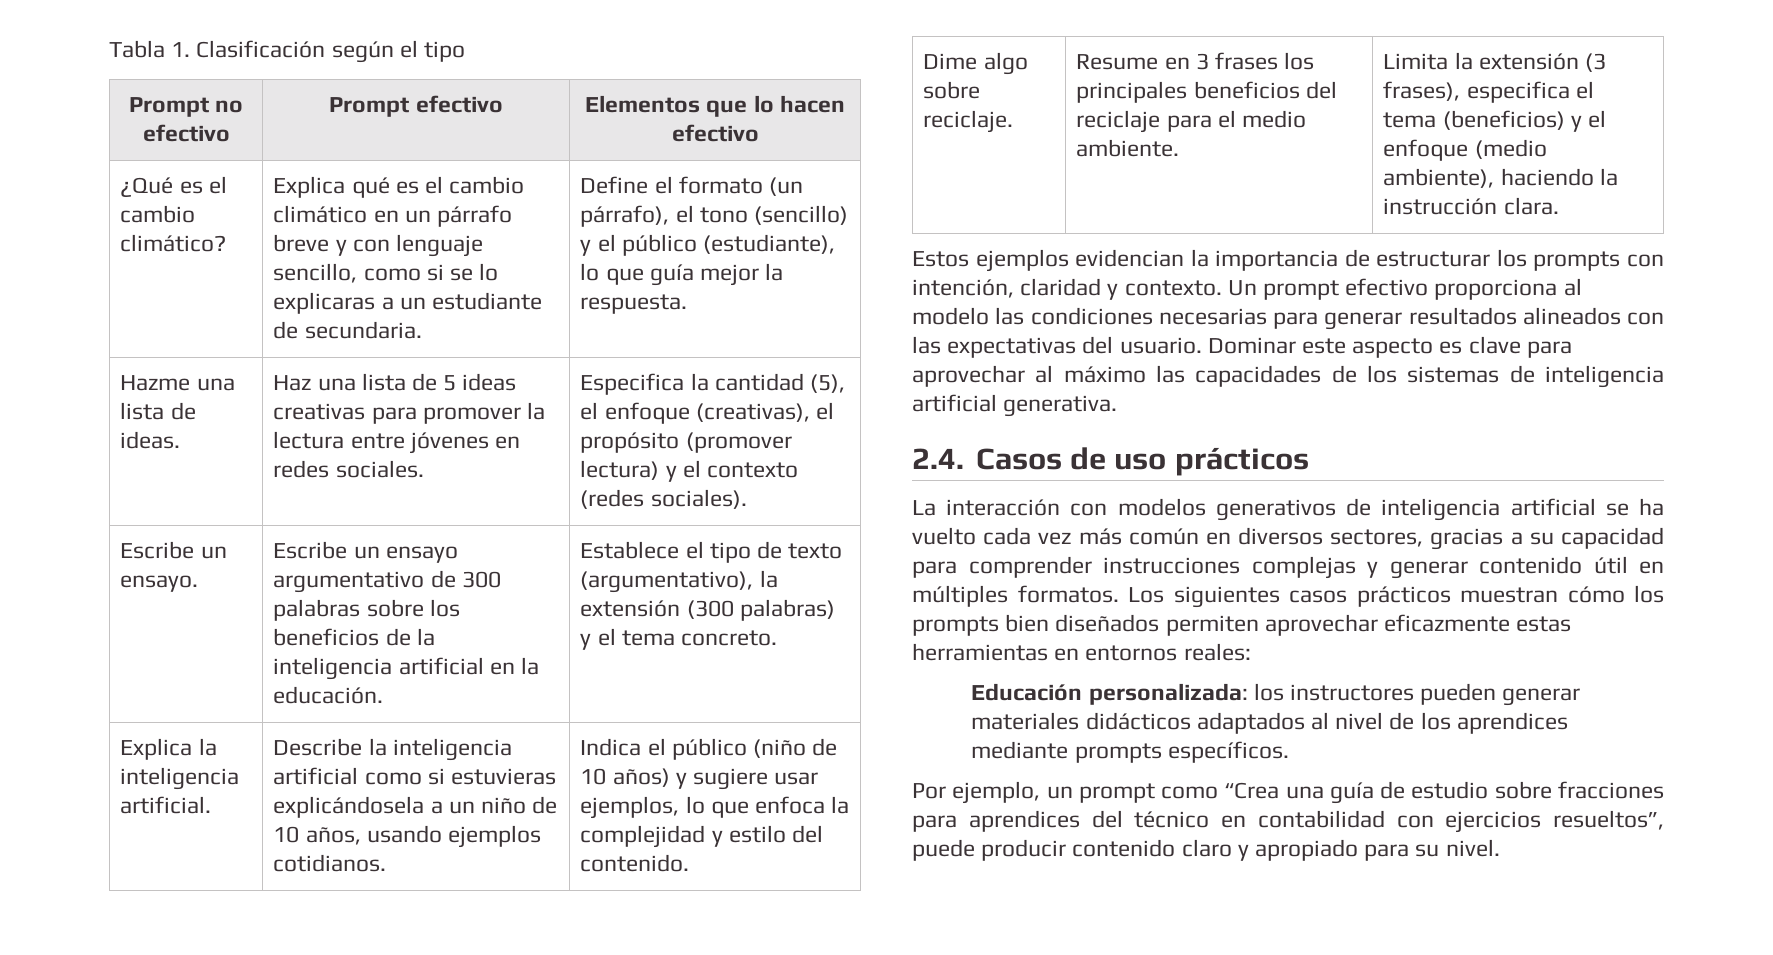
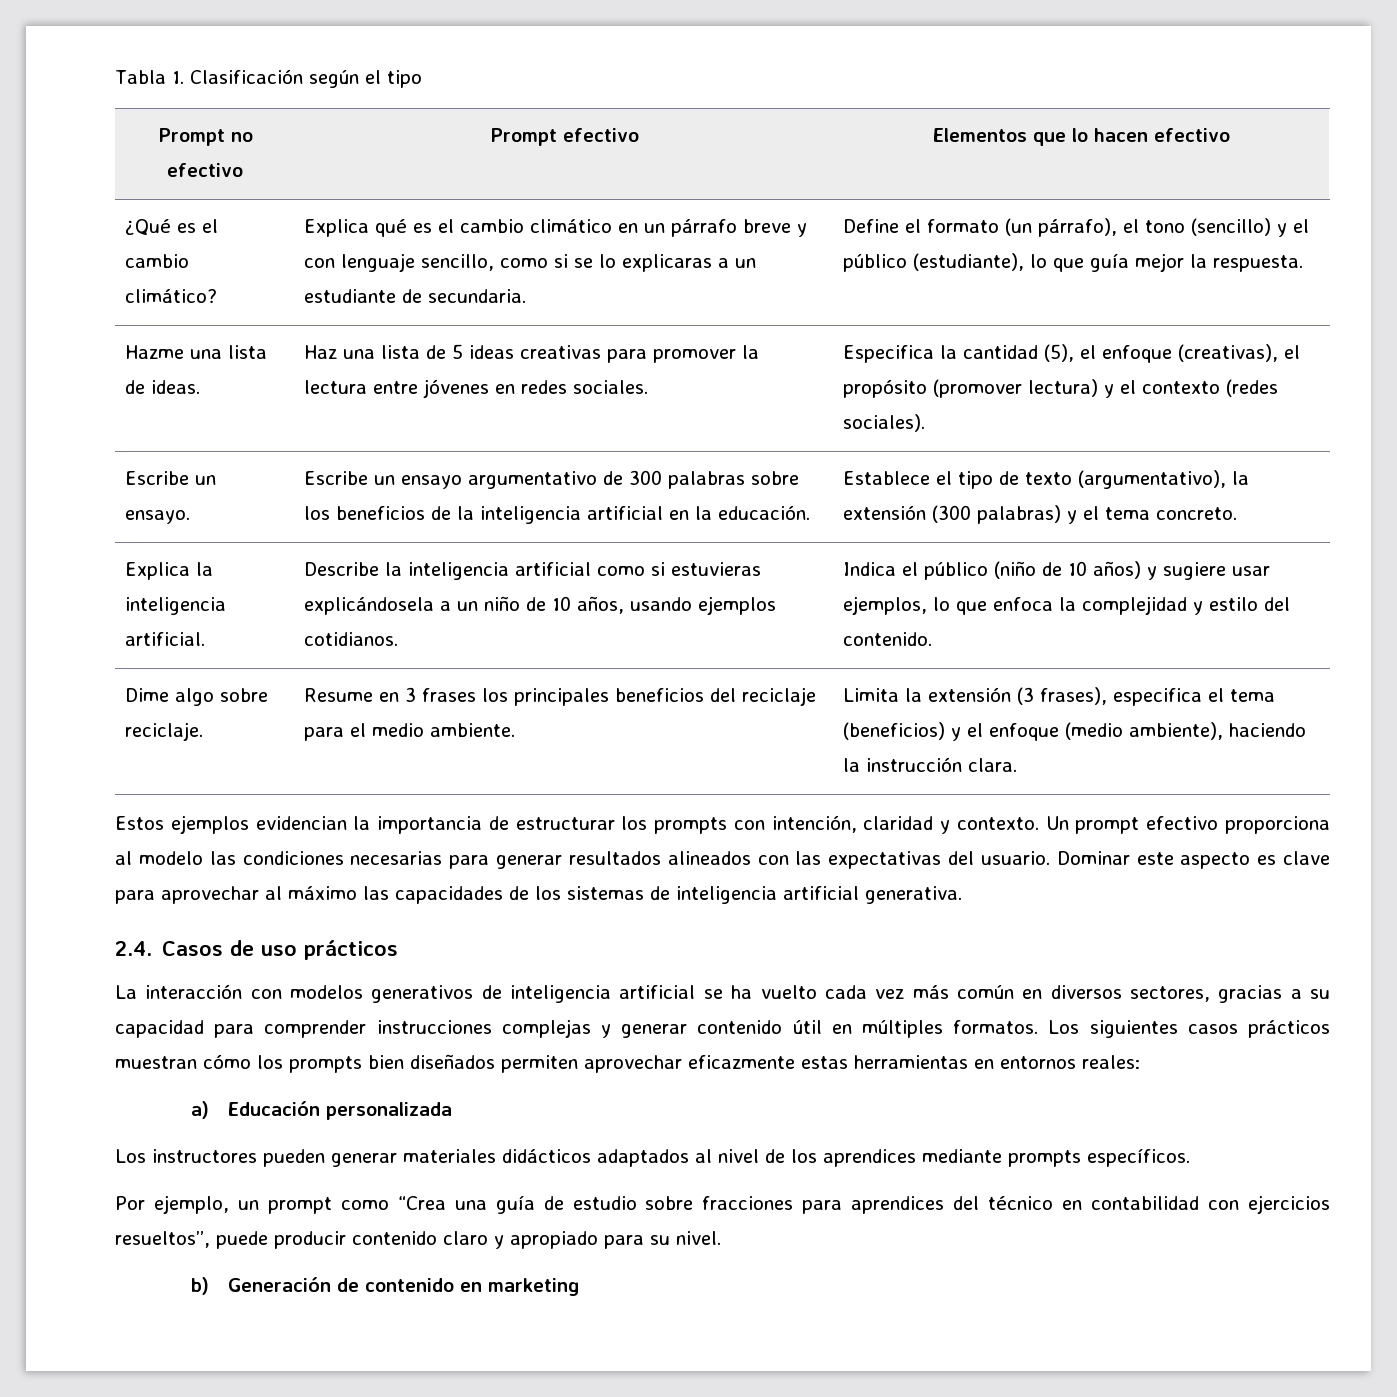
- Educación personalizada: los instructores pueden generar materiales didácticos adaptados al nivel de los aprendices mediante prompts específicos.
+ a) Educación personalizada
+ Los instructores pueden generar materiales didácticos adaptados al nivel de los aprendices mediante prompts específicos.
+ b) Generación de contenido en marketing

